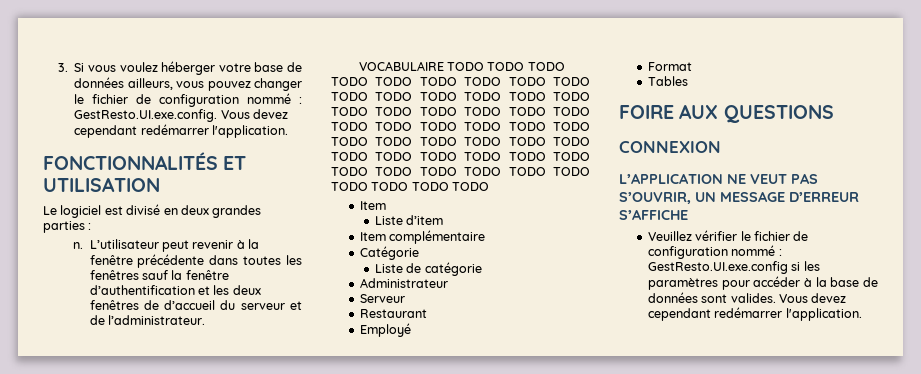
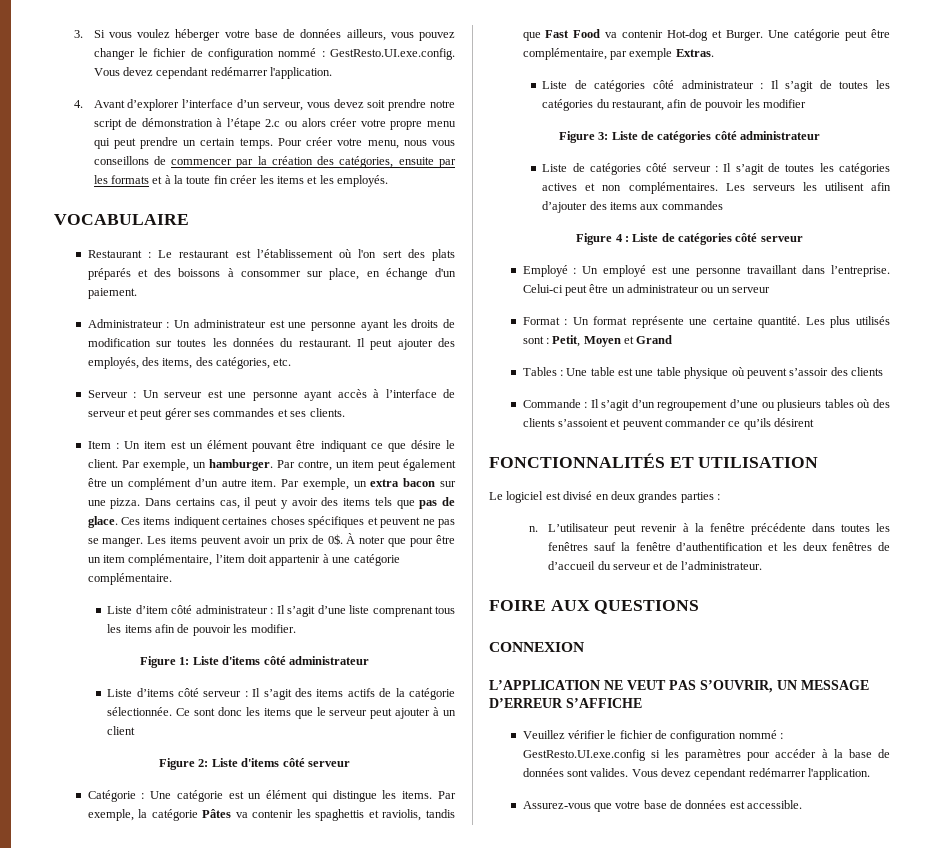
+ 4. Avant d’explorer l’interface d’un serveur, vous devez soit prendre notre script de démonstration à l’étape 2.c ou alors créer votre propre menu qui peut prendre un certain temps. Pour créer votre menu, nous vous conseillons de commencer par la création des catégories, ensuite par les formats et à la toute fin créer les items et les employés.
+ VOCABULAIRE
+ Restaurant : Le restaurant est l’établissement où l'on sert des plats préparés et des boissons à consommer sur place, en échange d'un paiement.
+ Administrateur : Un administrateur est une personne ayant les droits de modification sur toutes les données du restaurant. Il peut ajouter des employés, des items, des catégories, etc.
+ Serveur : Un serveur est une personne ayant accès à l’interface de serveur et peut gérer ses commandes et ses clients.
+ Item : Un item est un élément pouvant être indiquant ce que désire le client. Par exemple, un hamburger. Par contre, un item peut également être un complément d’un autre item. Par exemple, un extra bacon sur une pizza. Dans certains cas, il peut y avoir des items tels que pas de glace. Ces items indiquent certaines choses spécifiques et peuvent ne pas se manger. Les items peuvent avoir un prix de 0$. À noter que pour être un item complémentaire, l’item doit appartenir à une catégorie complémentaire.
+ Liste d’item côté administrateur : Il s’agit d’une liste comprenant tous les items afin de pouvoir les modifier.
+ Figure 1: Liste d'items côté administrateur
+ Liste d’items côté serveur : Il s’agit des items actifs de la catégorie sélectionnée. Ce sont donc les items que le serveur peut ajouter à un client
+ Figure 2: Liste d'items côté serveur
+ Catégorie : Une catégorie est un élément qui distingue les items. Par exemple, la catégorie Pâtes va contenir les spaghettis et raviolis, tandis que Fast Food va contenir Hot-dog et Burger. Une catégorie peut être complémentaire, par exemple Extras.
+ Liste de catégories côté administrateur : Il s’agit de toutes les catégories du restaurant, afin de pouvoir les modifier
+ Figure 3: Liste de catégories côté administrateur
+ Liste de catégories côté serveur : Il s’agit de toutes les catégories actives et non complémentaires. Les serveurs les utilisent afin d’ajouter des items aux commandes
+ Figure 4 : Liste de catégories côté serveur
+ Employé : Un employé est une personne travaillant dans l’entreprise. Celui-ci peut être un administrateur ou un serveur
+ Format : Un format représente une certaine quantité. Les plus utilisés sont : Petit, Moyen et Grand
+ Tables : Une table est une table physique où peuvent s’assoir des clients
+ Commande : Il s’agit d’un regroupement d’une ou plusieurs tables où des clients s’assoient et peuvent commander ce qu’ils désirent
- VOCABULAIRE TODO TODO TODO TODO TODO TODO TODO TODO TODO TODO TODO TODO TODO TODO TODO TODO TODO TODO TODO TODO TODO TODO TODO TODO TODO TODO TODO TODO TODO TODO TODO TODO TODO TODO TODO TODO TODO TODO TODO TODO TODO TODO TODO TODO TODO TODO TODO TODO TODO
- Item
- Liste d’item
- Item complémentaire
- Catégorie
- Liste de catégorie
- Administrateur
- Serveur
- Restaurant
- Employé
- Format
- Tables
+ Assurez-vous que votre base de données est accessible.

